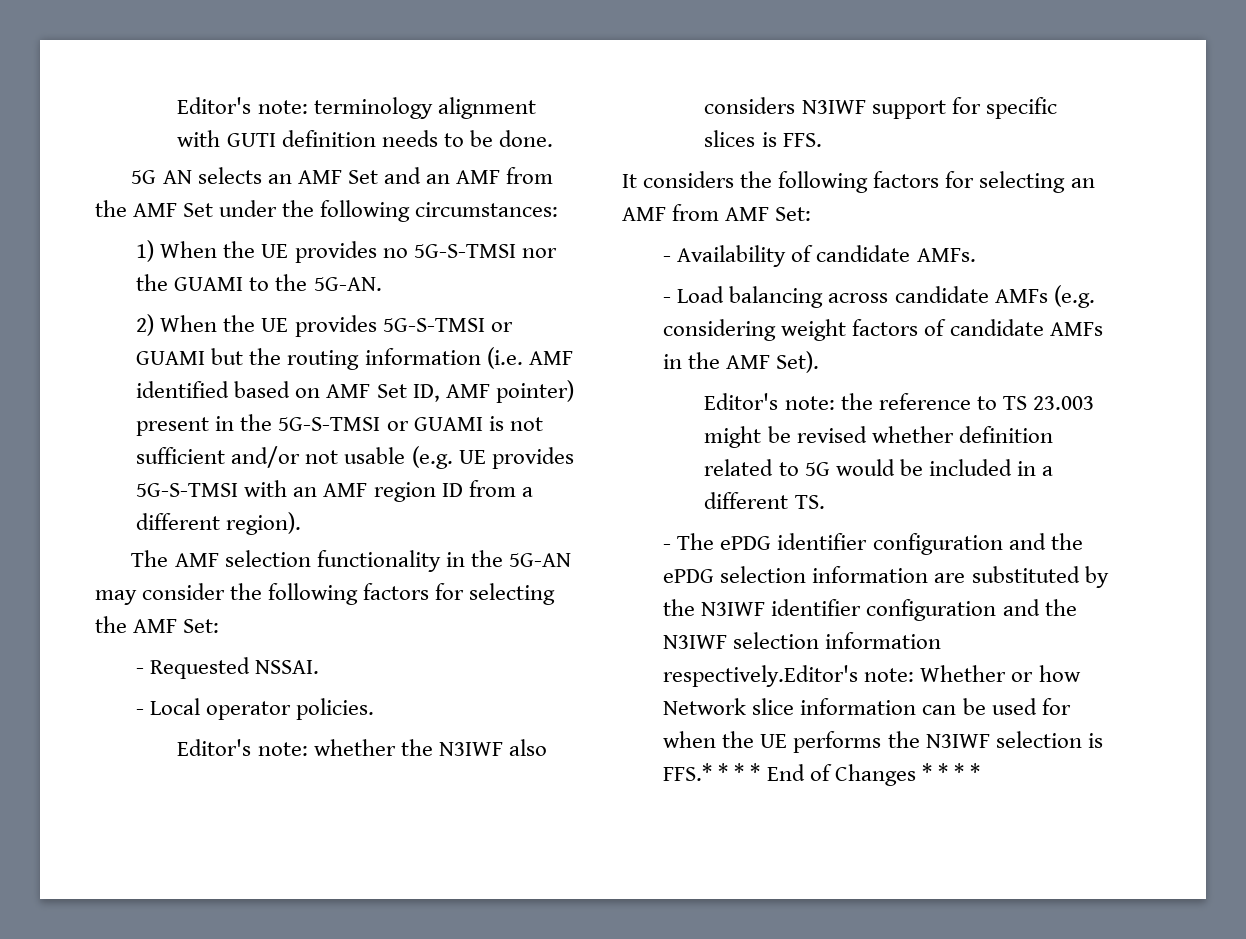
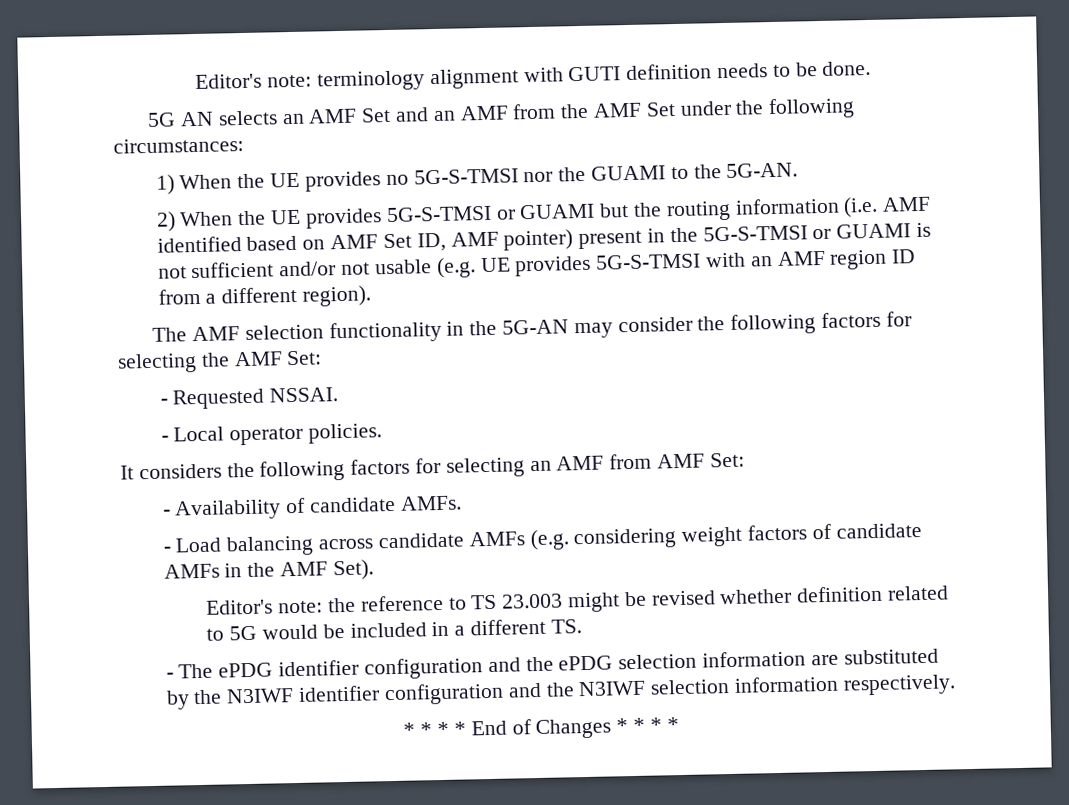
- Editor's note: whether the N3IWF also considers N3IWF support for specific slices is FFS.
- - The ePDG identifier configuration and the ePDG selection information are substituted by the N3IWF identifier configuration and the N3IWF selection information respectively.Editor's note: Whether or how Network slice information can be used for when the UE performs the N3IWF selection is FFS.* * * * End of Changes * * * *
+ - The ePDG identifier configuration and the ePDG selection information are substituted by the N3IWF identifier configuration and the N3IWF selection information respectively.
+ * * * * End of Changes * * * *

